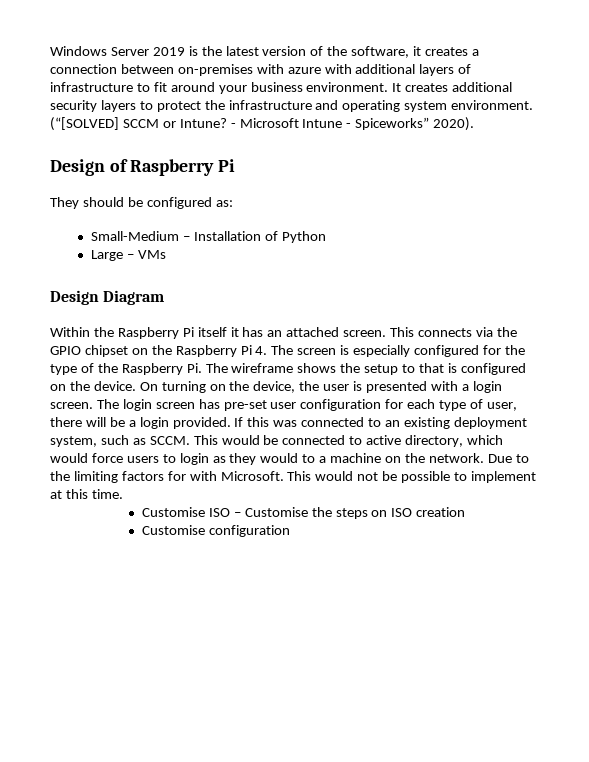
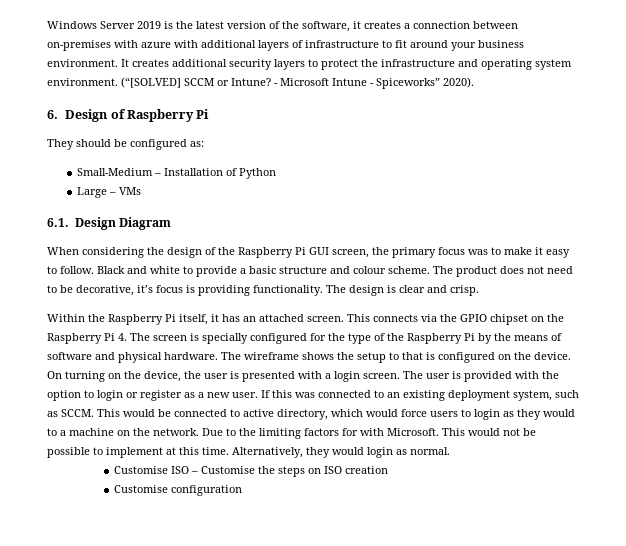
- Design of Raspberry Pi
+ 6. Design of Raspberry Pi
- Design Diagram
+ 6.1. Design Diagram
+ When considering the design of the Raspberry Pi GUI screen, the primary focus was to make it easy to follow. Black and white to provide a basic structure and colour scheme. The product does not need to be decorative, it’s focus is providing functionality. The design is clear and crisp.
- Within the Raspberry Pi itself it has an attached screen.
+ Within the Raspberry Pi itself, it has an attached screen.
- This connects via the GPIO chipset on the Raspberry Pi 4. The screen is especially configured for the type of the Raspberry Pi. The wireframe shows the setup to that is configured on the device.
+ This connects via the GPIO chipset on the Raspberry Pi 4. The screen is specially configured for the type of the Raspberry Pi by the means of software and physical hardware. The wireframe shows the setup to that is configured on the device.
- The login screen has pre-set user configuration for each type of user, there will be a login provided.
+ The user is provided with the option to login or register as a new user.
+ Alternatively, they would login as normal.

